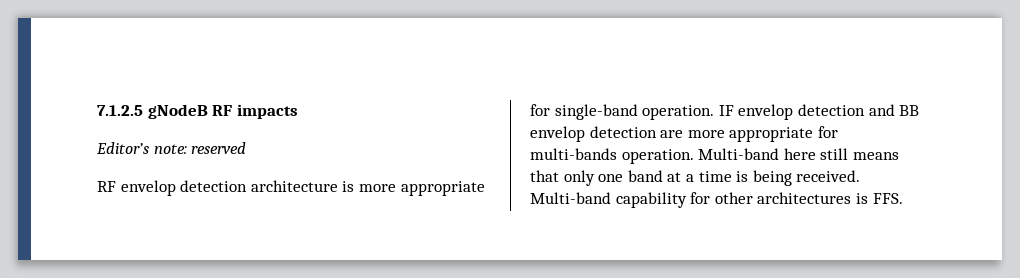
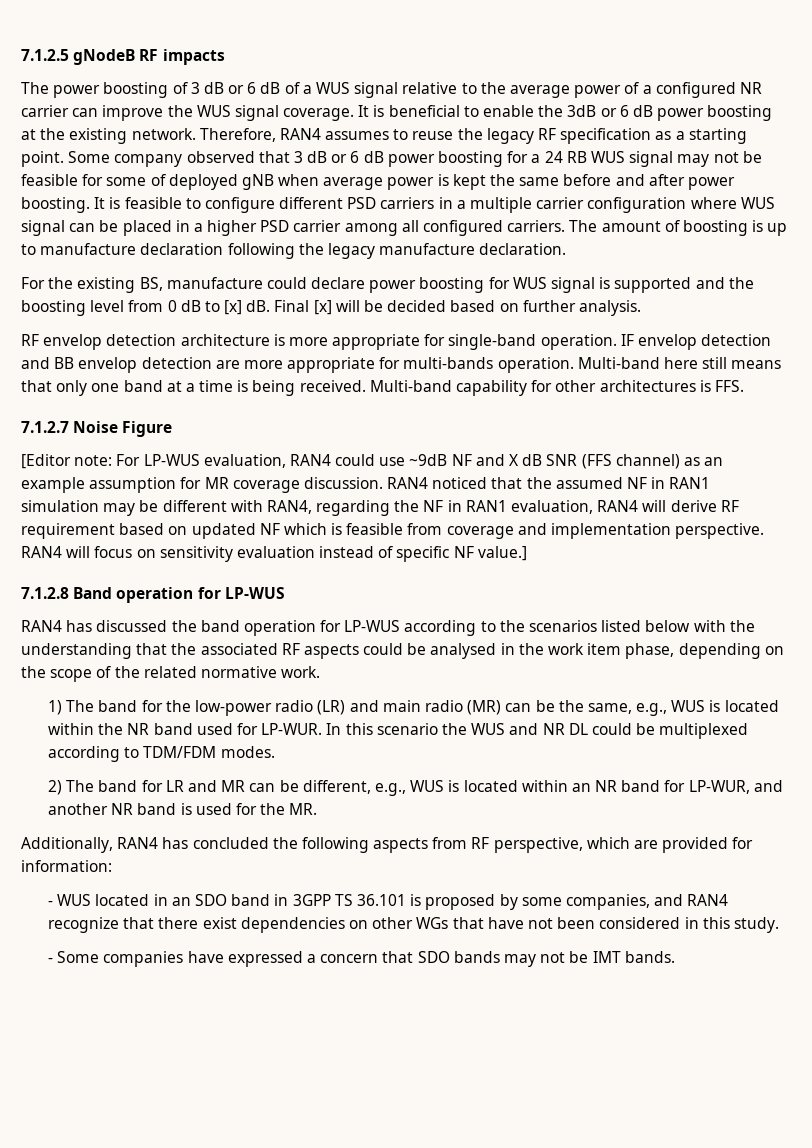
- Editor’s note: reserved
+ The power boosting of 3 dB or 6 dB of a WUS signal relative to the average power of a configured NR carrier can improve the WUS signal coverage. It is beneficial to enable the 3dB or 6 dB power boosting at the existing network. Therefore, RAN4 assumes to reuse the legacy RF specification as a starting point. Some company observed that 3 dB or 6 dB power boosting for a 24 RB WUS signal may not be feasible for some of deployed gNB when average power is kept the same before and after power boosting. It is feasible to configure different PSD carriers in a multiple carrier configuration where WUS signal can be placed in a higher PSD carrier among all configured carriers. The amount of boosting is up to manufacture declaration following the legacy manufacture declaration.
+ For the existing BS, manufacture could declare power boosting for WUS signal is supported and the boosting level from 0 dB to [x] dB. Final [x] will be decided based on further analysis.
+ 7.1.2.7 Noise Figure
+ [Editor note: For LP-WUS evaluation, RAN4 could use ~9dB NF and X dB SNR (FFS channel) as an example assumption for MR coverage discussion. RAN4 noticed that the assumed NF in RAN1 simulation may be different with RAN4, regarding the NF in RAN1 evaluation, RAN4 will derive RF requirement based on updated NF which is feasible from coverage and implementation perspective. RAN4 will focus on sensitivity evaluation instead of specific NF value.]
+ 7.1.2.8 Band operation for LP-WUS
+ RAN4 has discussed the band operation for LP-WUS according to the scenarios listed below with the understanding that the associated RF aspects could be analysed in the work item phase, depending on the scope of the related normative work.
+ 1) The band for the low-power radio (LR) and main radio (MR) can be the same, e.g., WUS is located within the NR band used for LP-WUR. In this scenario the WUS and NR DL could be multiplexed according to TDM/FDM modes.
+ 2) The band for LR and MR can be different, e.g., WUS is located within an NR band for LP-WUR, and another NR band is used for the MR.
+ Additionally, RAN4 has concluded the following aspects from RF perspective, which are provided for information:
+ - WUS located in an SDO band in 3GPP TS 36.101 is proposed by some companies, and RAN4 recognize that there exist dependencies on other WGs that have not been considered in this study.
+ - Some companies have expressed a concern that SDO bands may not be IMT bands.

